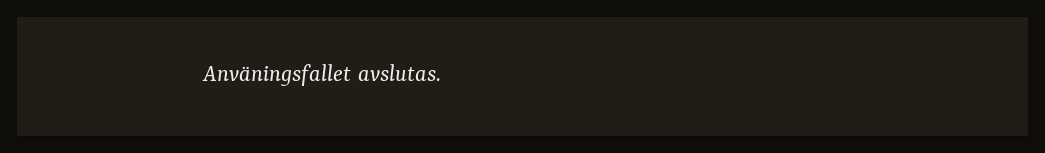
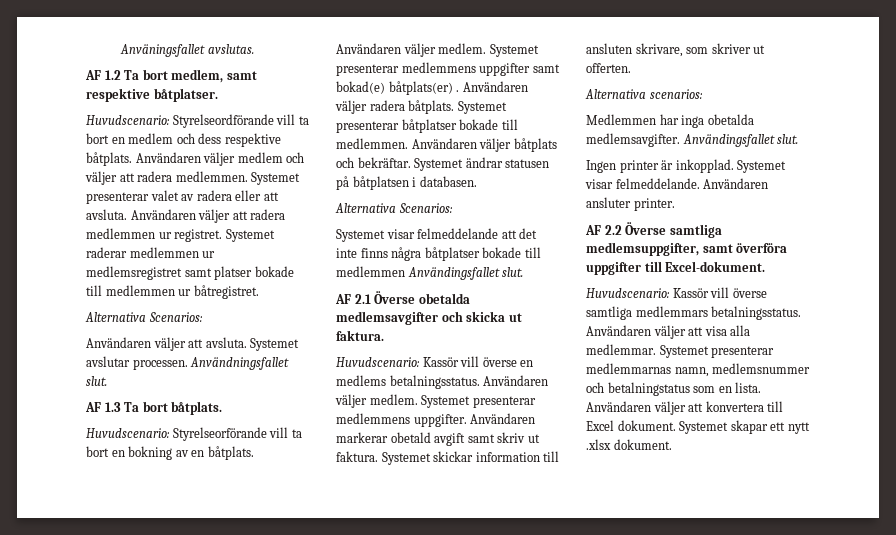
+ AF 1.2 Ta bort medlem, samt respektive båtplatser.
+ Huvudscenario: Styrelseordförande vill ta bort en medlem och dess respektive båtplats. Användaren väljer medlem och väljer att radera medlemmen. Systemet presenterar valet av radera eller att avsluta. Användaren väljer att radera medlemmen ur registret. Systemet raderar medlemmen ur medlemsregistret samt platser bokade till medlemmen ur båtregistret.
+ Alternativa Scenarios:
+ Användaren väljer att avsluta. Systemet avslutar processen. Användningsfallet slut.
+ AF 1.3 Ta bort båtplats.
+ Huvudscenario: Styrelseorförande vill ta bort en bokning av en båtplats. Användaren väljer medlem. Systemet presenterar medlemmens uppgifter samt bokad(e) båtplats(er) . Användaren väljer radera båtplats. Systemet presenterar båtplatser bokade till medlemmen. Användaren väljer båtplats och bekräftar. Systemet ändrar statusen på båtplatsen i databasen.
+ Alternativa Scenarios:
+ Systemet visar felmeddelande att det inte finns några båtplatser bokade till medlemmen Användingsfallet slut.
+ AF 2.1 Överse obetalda medlemsavgifter och skicka ut faktura.
+ Huvudscenario: Kassör vill överse en medlems betalningsstatus. Användaren väljer medlem. Systemet presenterar medlemmens uppgifter. Användaren markerar obetald avgift samt skriv ut faktura. Systemet skickar information till ansluten skrivare, som skriver ut offerten.
+ Alternativa scenarios:
+ Medlemmen har inga obetalda medlemsavgifter. Användingsfallet slut.
+ Ingen printer är inkopplad. Systemet visar felmeddelande. Användaren ansluter printer.
+ AF 2.2 Överse samtliga medlemsuppgifter, samt överföra uppgifter till Excel-dokument.
+ Huvudscenario: Kassör vill överse samtliga medlemmars betalningsstatus. Användaren väljer att visa alla medlemmar. Systemet presenterar medlemmarnas namn, medlemsnummer och betalningstatus som en lista. Användaren väljer att konvertera till Excel dokument. Systemet skapar ett nytt .xlsx dokument.

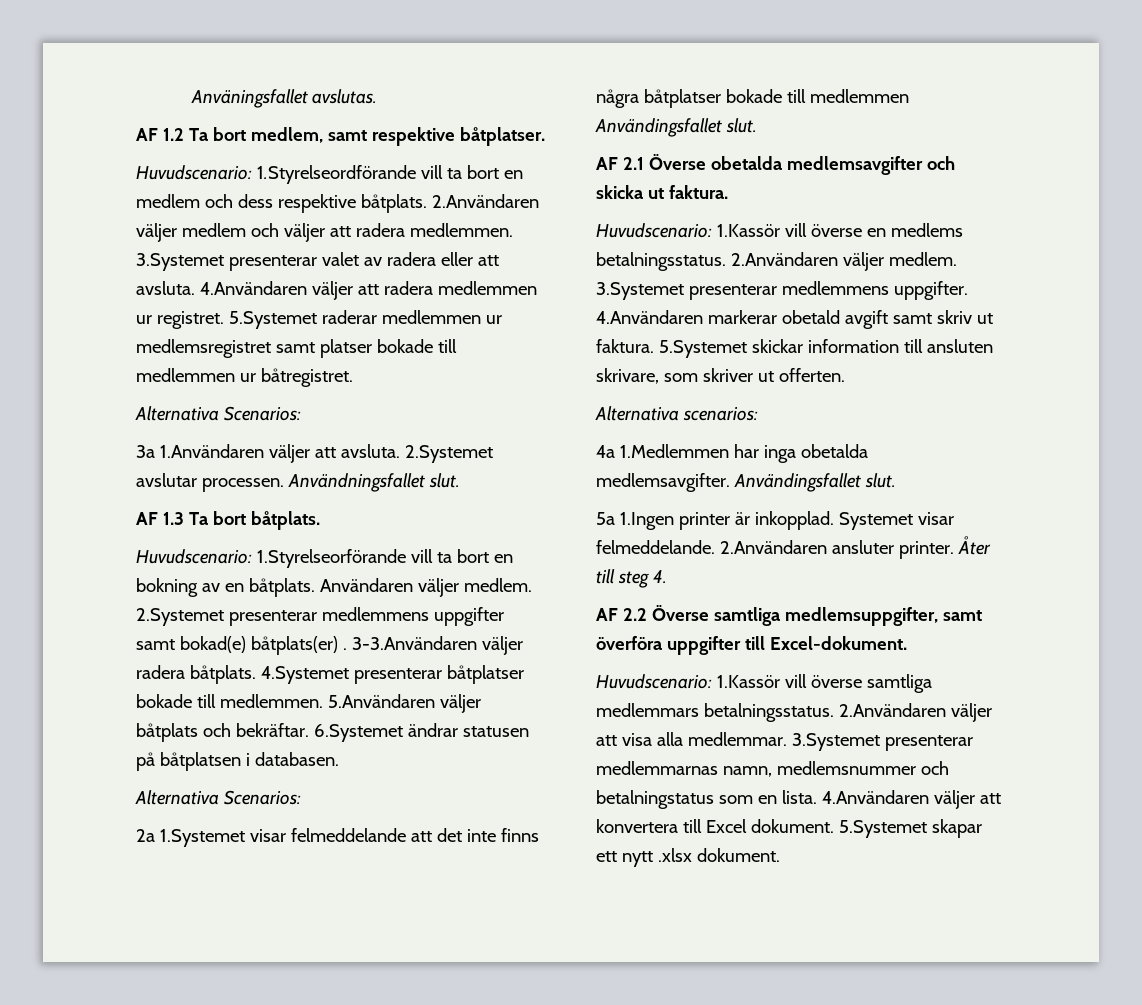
- Huvudscenario: Styrelseordförande vill ta bort en medlem och dess respektive båtplats.
+ Huvudscenario: 1.Styrelseordförande vill ta bort en medlem och dess respektive båtplats.
- Användaren väljer medlem och väljer att radera medlemmen.
+ 2.Användaren väljer medlem och väljer att radera medlemmen.
- Systemet presenterar valet av radera eller att avsluta.
+ 3.Systemet presenterar valet av radera eller att avsluta.
- Användaren väljer att radera medlemmen ur registret.
+ 4.Användaren väljer att radera medlemmen ur registret.
- Systemet raderar medlemmen ur medlemsregistret samt platser bokade till medlemmen ur båtregistret.
+ 5.Systemet raderar medlemmen ur medlemsregistret samt platser bokade till medlemmen ur båtregistret.
- Användaren väljer att avsluta.
+ 3a 1.Användaren väljer att avsluta.
- Systemet avslutar processen.
+ 2.Systemet avslutar processen.
- Huvudscenario: Styrelseorförande vill ta bort en bokning av en båtplats.
+ Huvudscenario: 1.Styrelseorförande vill ta bort en bokning av en båtplats.
- Systemet presenterar medlemmens uppgifter samt bokad(e) båtplats(er) .
+ 2.Systemet presenterar medlemmens uppgifter samt bokad(e) båtplats(er) .
- Användaren väljer radera båtplats.
+ 3-3.Användaren väljer radera båtplats.
- Systemet presenterar båtplatser bokade till medlemmen.
+ 4.Systemet presenterar båtplatser bokade till medlemmen.
- Användaren väljer båtplats och bekräftar.
+ 5.Användaren väljer båtplats och bekräftar.
- Systemet ändrar statusen på båtplatsen i databasen.
+ 6.Systemet ändrar statusen på båtplatsen i databasen.
- Systemet visar felmeddelande att det inte finns några båtplatser bokade till medlemmen Användingsfallet slut.
+ 2a 1.Systemet visar felmeddelande att det inte finns några båtplatser bokade till medlemmen Användingsfallet slut.
- Huvudscenario: Kassör vill överse en medlems betalningsstatus.
+ Huvudscenario: 1.Kassör vill överse en medlems betalningsstatus.
- Användaren väljer medlem. Systemet presenterar medlemmens uppgifter.
+ 2.Användaren väljer medlem. 3.Systemet presenterar medlemmens uppgifter.
- Användaren markerar obetald avgift samt skriv ut faktura.
+ 4.Användaren markerar obetald avgift samt skriv ut faktura.
- Systemet skickar information till ansluten skrivare, som skriver ut offerten.
+ 5.Systemet skickar information till ansluten skrivare, som skriver ut offerten.
- Medlemmen har inga obetalda medlemsavgifter.
+ 4a 1.Medlemmen har inga obetalda medlemsavgifter.
- Ingen printer är inkopplad.
+ 5a 1.Ingen printer är inkopplad.
- Användaren ansluter printer.
+ 2.Användaren ansluter printer. Åter till steg 4.
- Huvudscenario: Kassör vill överse samtliga medlemmars betalningsstatus.
+ Huvudscenario: 1.Kassör vill överse samtliga medlemmars betalningsstatus.
- Användaren väljer att visa alla medlemmar.
+ 2.Användaren väljer att visa alla medlemmar.
- Systemet presenterar medlemmarnas namn, medlemsnummer och betalningstatus som en lista.
+ 3.Systemet presenterar medlemmarnas namn, medlemsnummer och betalningstatus som en lista.
- Användaren väljer att konvertera till Excel dokument.
+ 4.Användaren väljer att konvertera till Excel dokument.
- Systemet skapar ett nytt .xlsx dokument.
+ 5.Systemet skapar ett nytt .xlsx dokument.

